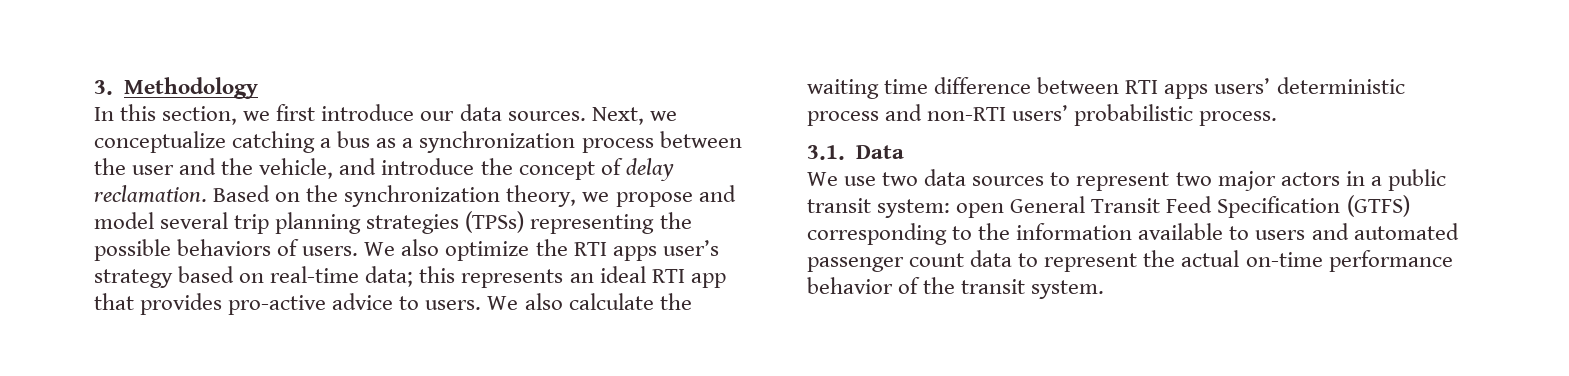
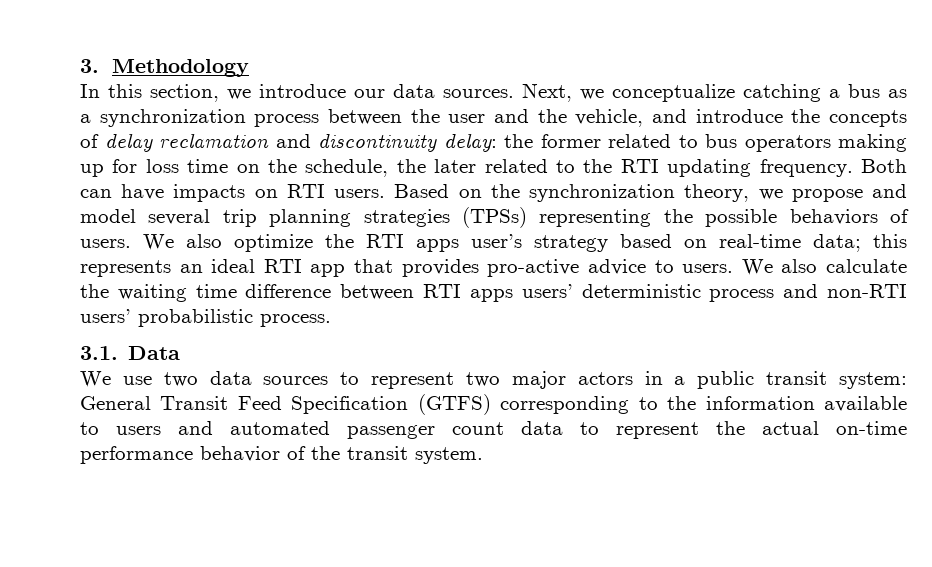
- In this section, we first introduce our data sources.
+ In this section, we introduce our data sources.
- Next, we conceptualize catching a bus as a synchronization process between the user and the vehicle, and introduce the concept of delay reclamation.
+ Next, we conceptualize catching a bus as a synchronization process between the user and the vehicle, and introduce the concepts of delay reclamation and discontinuity delay: the former related to bus operators making up for loss time on the schedule, the later related to the RTI updating frequency. Both can have impacts on RTI users.
- We use two data sources to represent two major actors in a public transit system: open General Transit Feed Specification (GTFS) corresponding to the information available to users and automated passenger count data to represent the actual on-time performance behavior of the transit system.
+ We use two data sources to represent two major actors in a public transit system: General Transit Feed Specification (GTFS) corresponding to the information available to users and automated passenger count data to represent the actual on-time performance behavior of the transit system.

